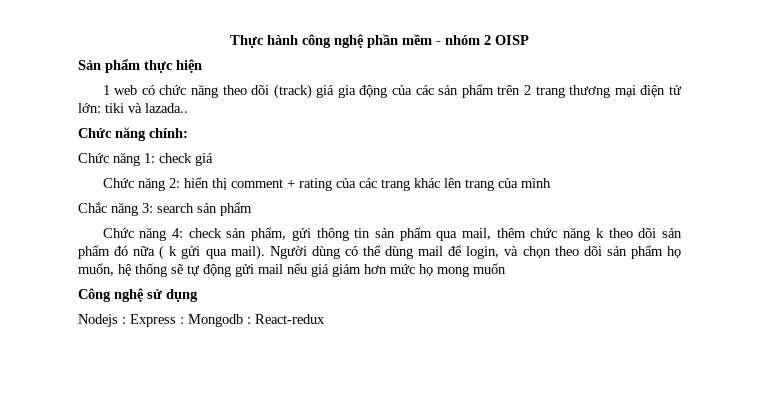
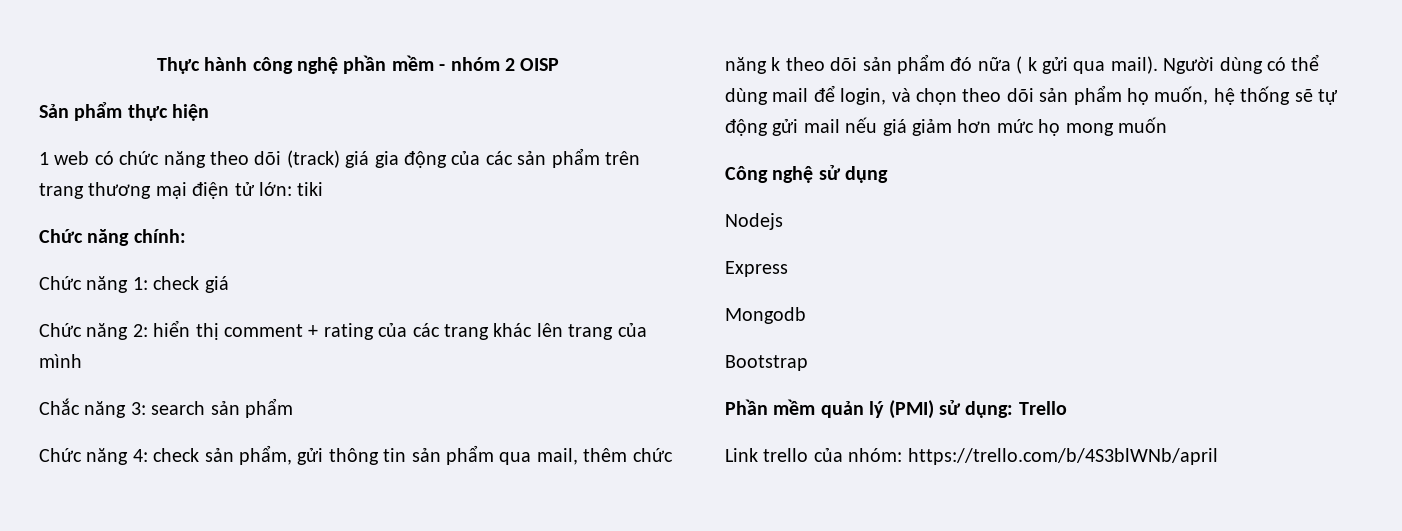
- 1 web có chức năng theo dõi (track) giá gia động của các sản phẩm trên 2 trang thương mại điện tử lớn: tiki và lazada..
+ 1 web có chức năng theo dõi (track) giá gia động của các sản phẩm trên trang thương mại điện tử lớn: tiki
- Nodejs : Express : Mongodb : React-redux
+ Nodejs
+ Express
+ Mongodb
+ Bootstrap
+ Phần mềm quản lý (PMI) sử dụng: Trello
+ Link trello của nhóm: https://trello.com/b/4S3blWNb/april

